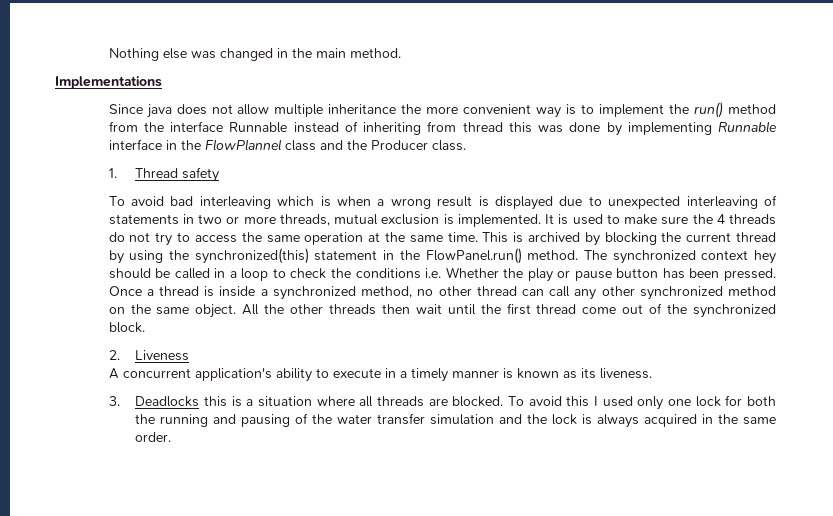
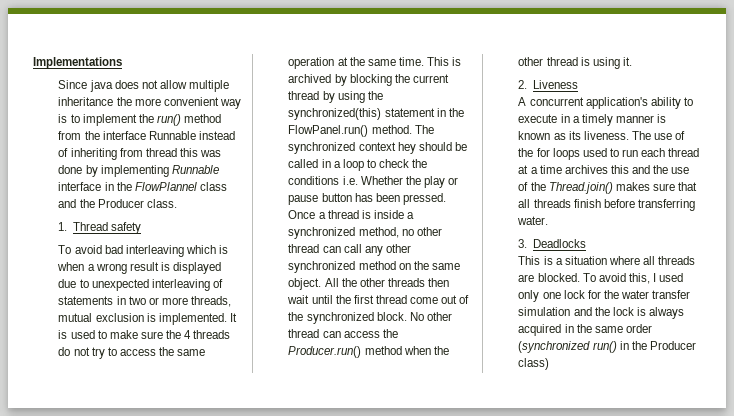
- Nothing else was changed in the main method.
+ No other thread can access the Producer.run() method when the other thread is using it.
+ The use of the for loops used to run each thread at a time archives this and the use of the Thread.join() makes sure that all threads finish before transferring water.
- 3. Deadlocks this is a situation where all threads are blocked.
+ 3. Deadlocks
+ This is a situation where all threads are blocked.
- To avoid this I used only one lock for both the running and pausing of the water transfer simulation and the lock is always acquired in the same order.
+ To avoid this, I used only one lock for the water transfer simulation and the lock is always acquired in the same order (synchronized run() in the Producer class)

